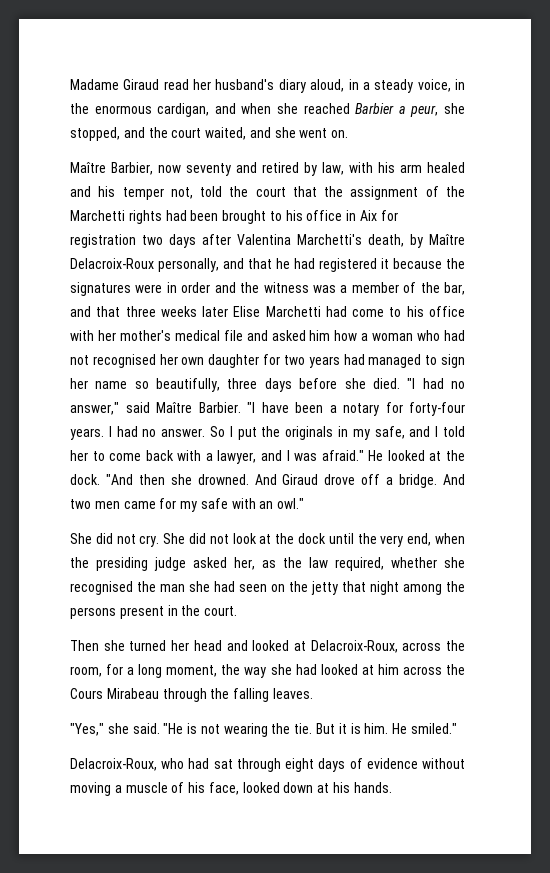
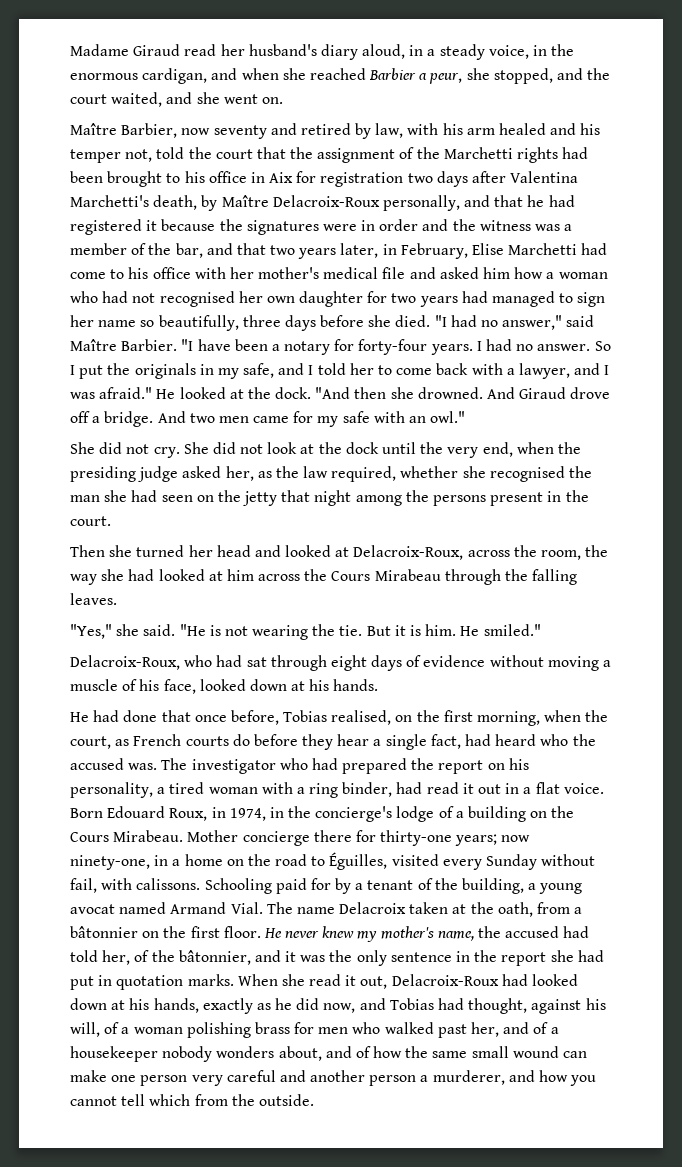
- Maître Barbier, now seventy and retired by law, with his arm healed and his temper not, told the court that the assignment of the Marchetti rights had been brought to his office in Aix for registration two days after Valentina Marchetti's death, by Maître Delacroix-Roux personally, and that he had registered it because the signatures were in order and the witness was a member of the bar, and that three weeks later Elise Marchetti had come to his office with her mother's medical file and asked him how a woman who had not recognised her own daughter for two years had managed to sign her name so beautifully, three days before she died.
+ Maître Barbier, now seventy and retired by law, with his arm healed and his temper not, told the court that the assignment of the Marchetti rights had been brought to his office in Aix for registration two days after Valentina Marchetti's death, by Maître Delacroix-Roux personally, and that he had registered it because the signatures were in order and the witness was a member of the bar, and that two years later, in February, Elise Marchetti had come to his office with her mother's medical file and asked him how a woman who had not recognised her own daughter for two years had managed to sign her name so beautifully, three days before she died.
- Then she turned her head and looked at Delacroix-Roux, across the room, for a long moment, the way she had looked at him across the Cours Mirabeau through the falling leaves.
+ Then she turned her head and looked at Delacroix-Roux, across the room, the way she had looked at him across the Cours Mirabeau through the falling leaves.
+ He had done that once before, Tobias realised, on the first morning, when the court, as French courts do before they hear a single fact, had heard who the accused was. The investigator who had prepared the report on his personality, a tired woman with a ring binder, had read it out in a flat voice. Born Edouard Roux, in 1974, in the concierge's lodge of a building on the Cours Mirabeau. Mother concierge there for thirty-one years; now ninety-one, in a home on the road to Éguilles, visited every Sunday without fail, with calissons. Schooling paid for by a tenant of the building, a young avocat named Armand Vial. The name Delacroix taken at the oath, from a bâtonnier on the first floor. He never knew my mother's name, the accused had told her, of the bâtonnier, and it was the only sentence in the report she had put in quotation marks. When she read it out, Delacroix-Roux had looked down at his hands, exactly as he did now, and Tobias had thought, against his will, of a woman polishing brass for men who walked past her, and of a housekeeper nobody wonders about, and of how the same small wound can make one person very careful and another person a murderer, and how you cannot tell which from the outside.

